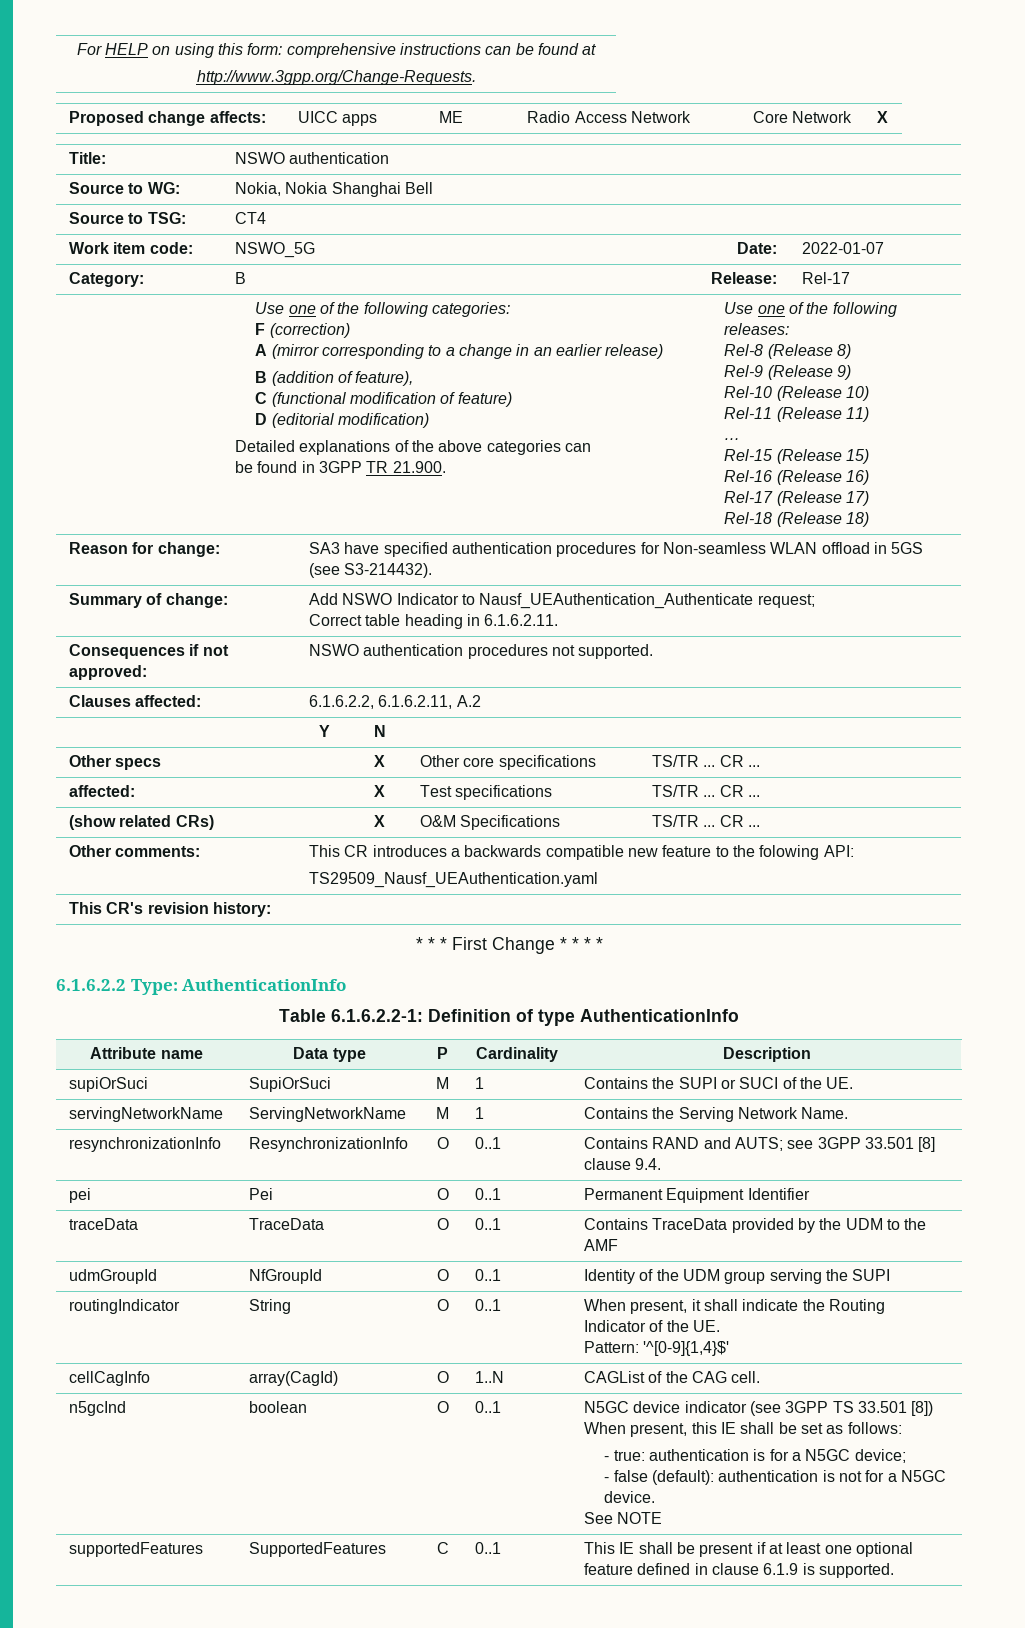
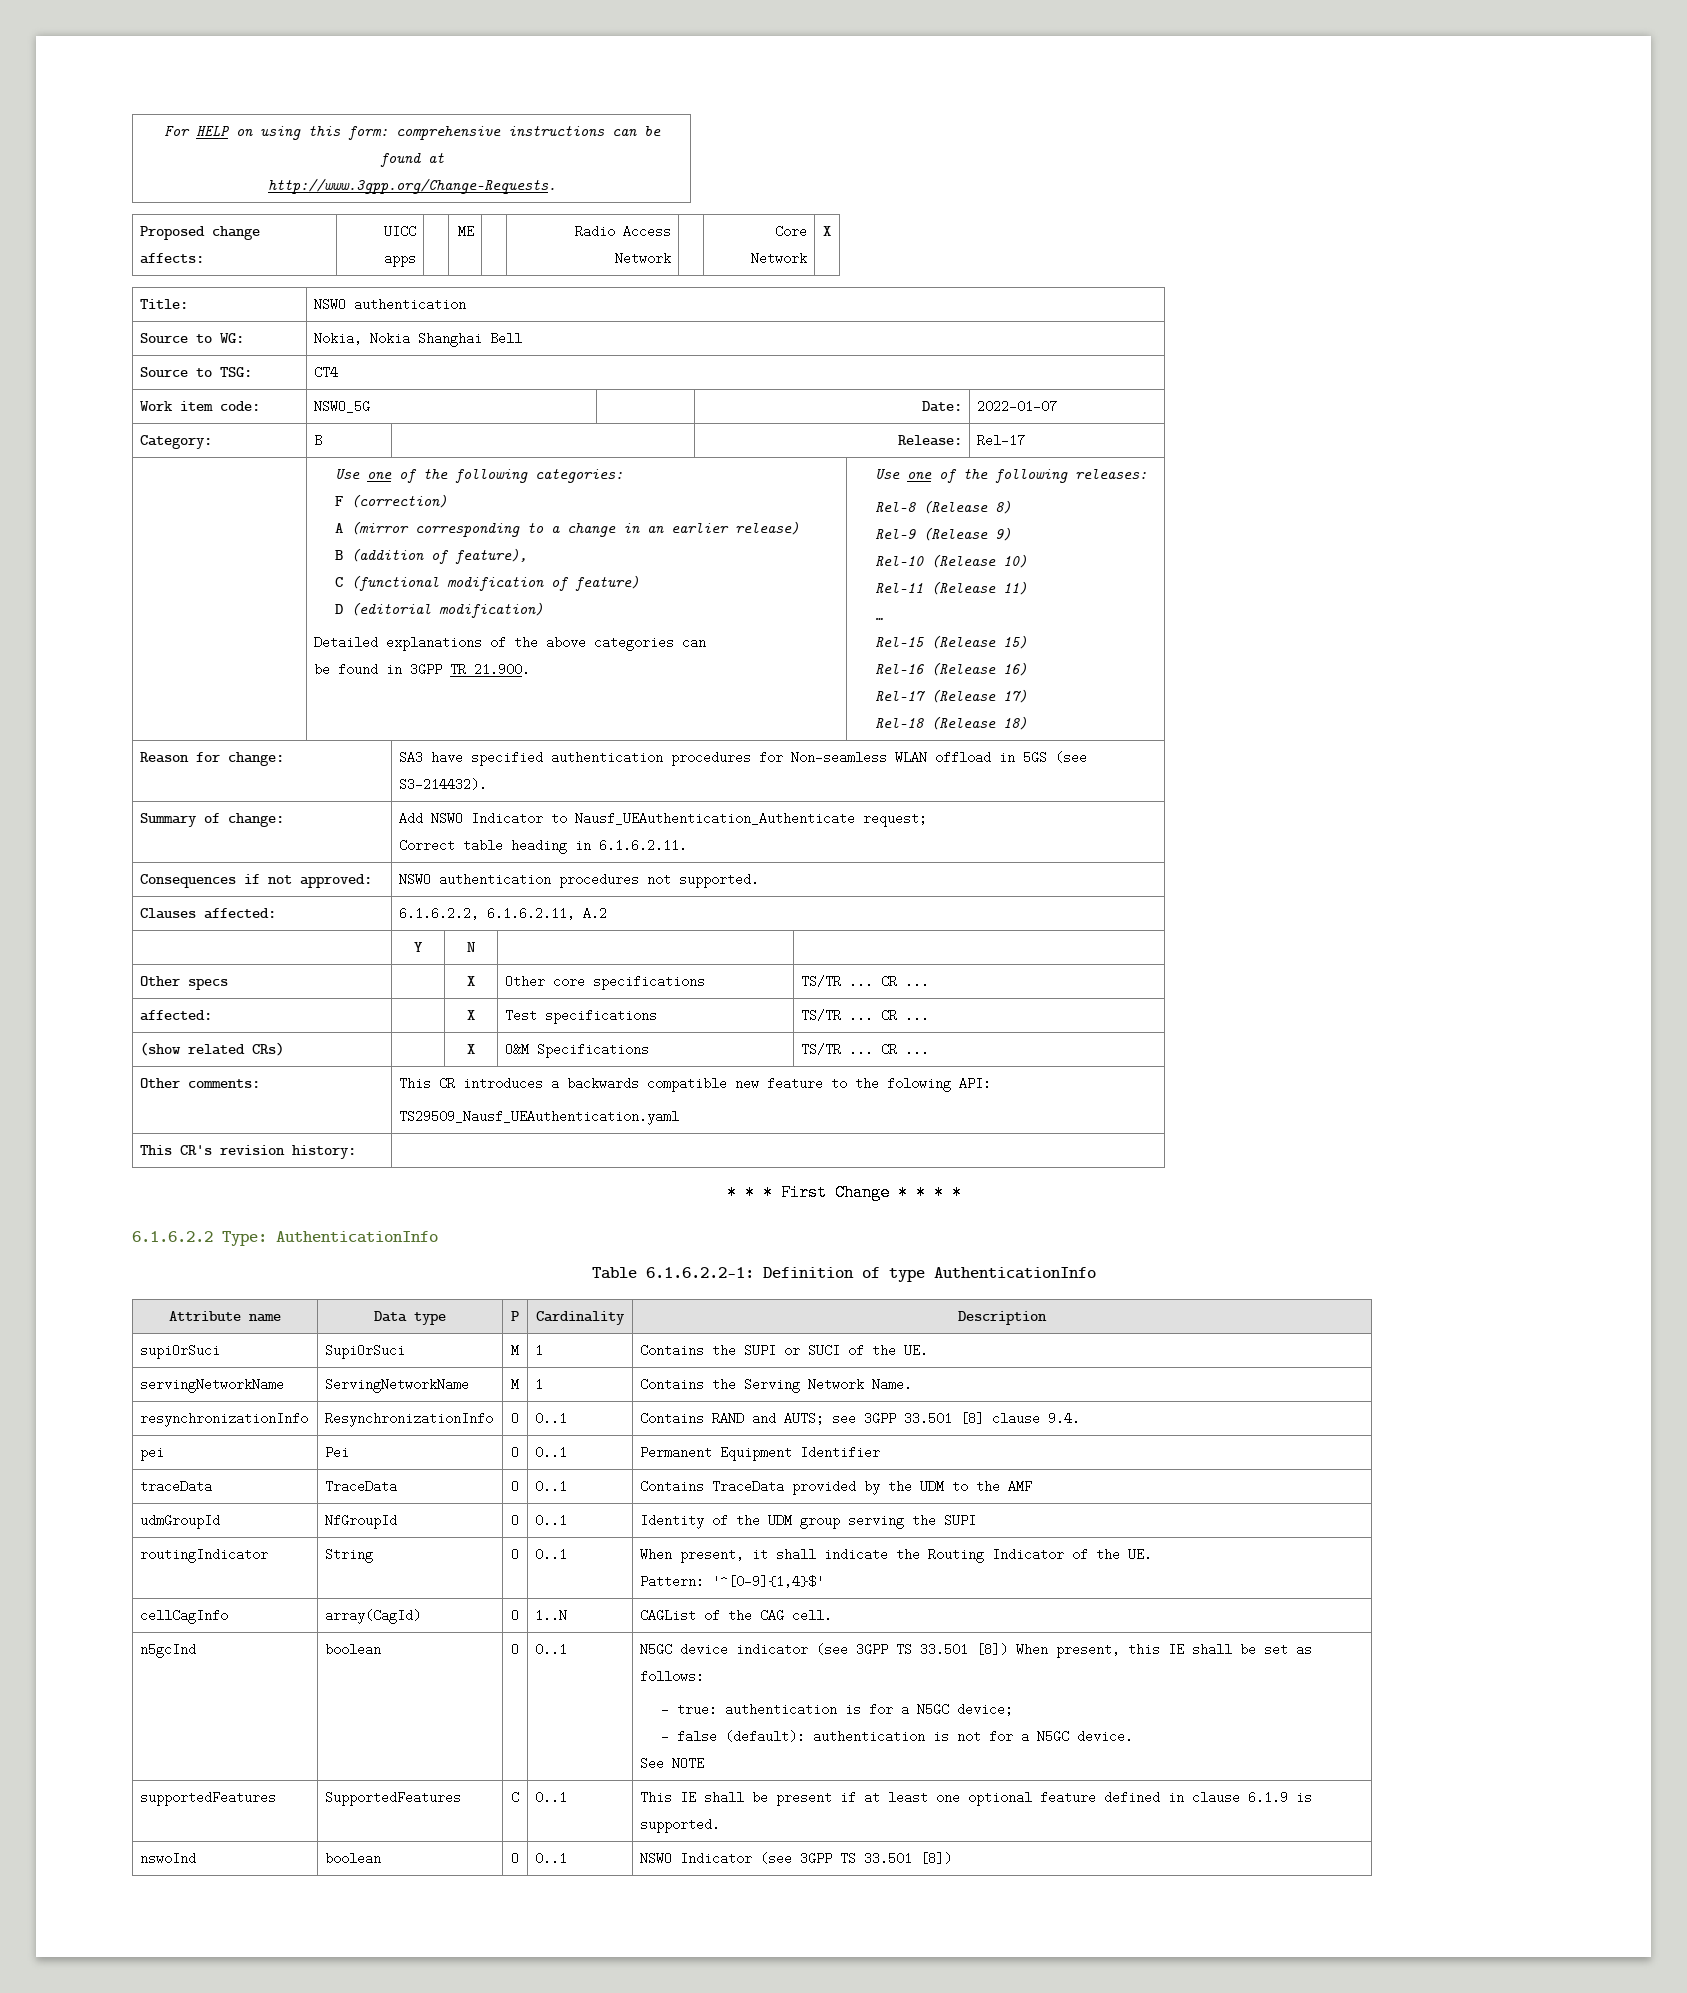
+ nswoInd | boolean | O | 0..1 | NSWO Indicator (see 3GPP TS 33.501 [8])

